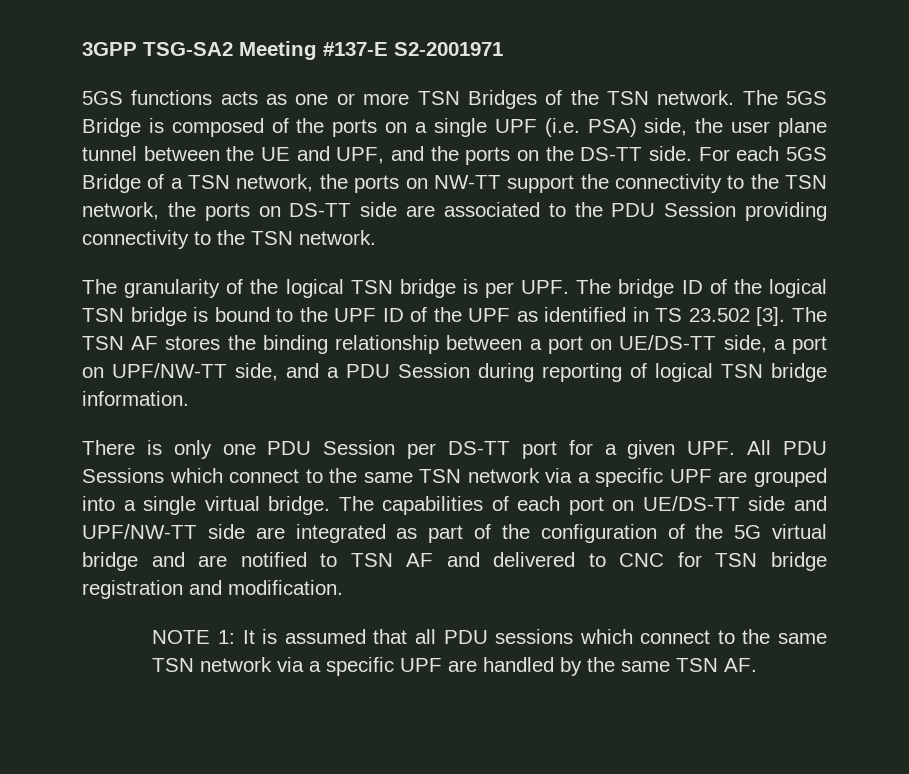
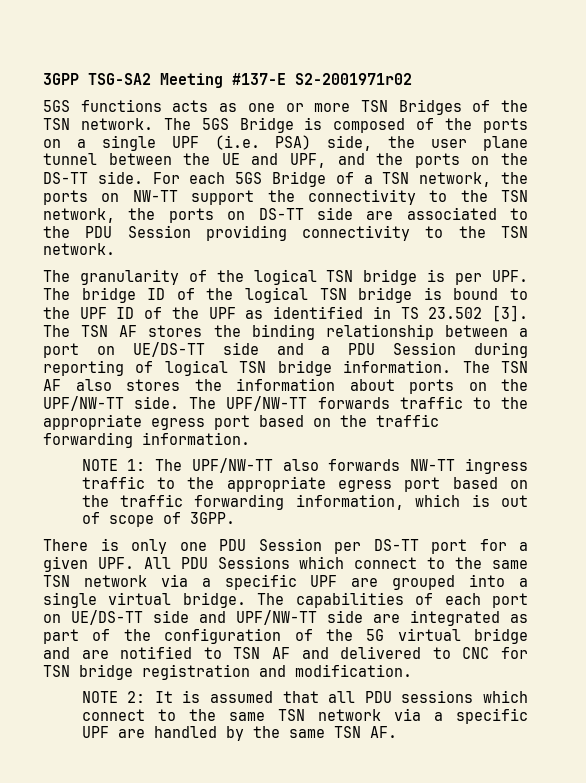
- 3GPP TSG-SA2 Meeting #137-E S2-2001971
+ 3GPP TSG-SA2 Meeting #137-E S2-2001971r02
- The TSN AF stores the binding relationship between a port on UE/DS-TT side, a port on UPF/NW-TT side, and a PDU Session during reporting of logical TSN bridge information.
+ The TSN AF stores the binding relationship between a port on UE/DS-TT side and a PDU Session during reporting of logical TSN bridge information. The TSN AF also stores the information about ports on the UPF/NW-TT side. The UPF/NW-TT forwards traffic to the appropriate egress port based on the traffic forwarding information.
+ NOTE 1: The UPF/NW-TT also forwards NW-TT ingress traffic to the appropriate egress port based on the traffic forwarding information, which is out of scope of 3GPP.
- NOTE 1: It is assumed that all PDU sessions which connect to the same TSN network via a specific UPF are handled by the same TSN AF.
+ NOTE 2: It is assumed that all PDU sessions which connect to the same TSN network via a specific UPF are handled by the same TSN AF.

